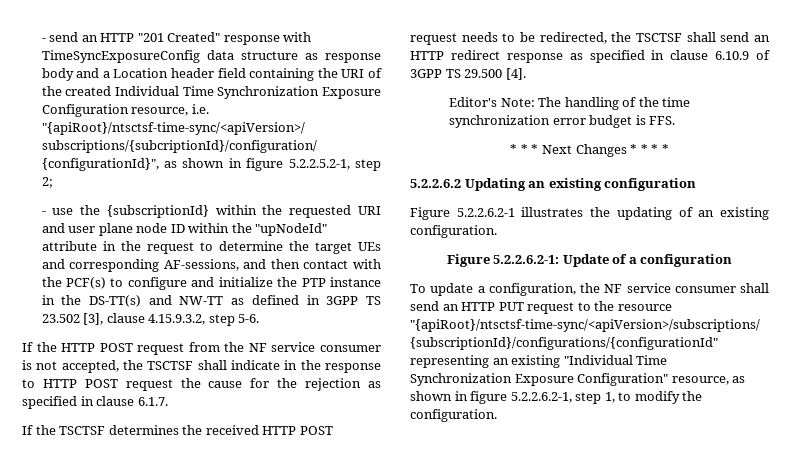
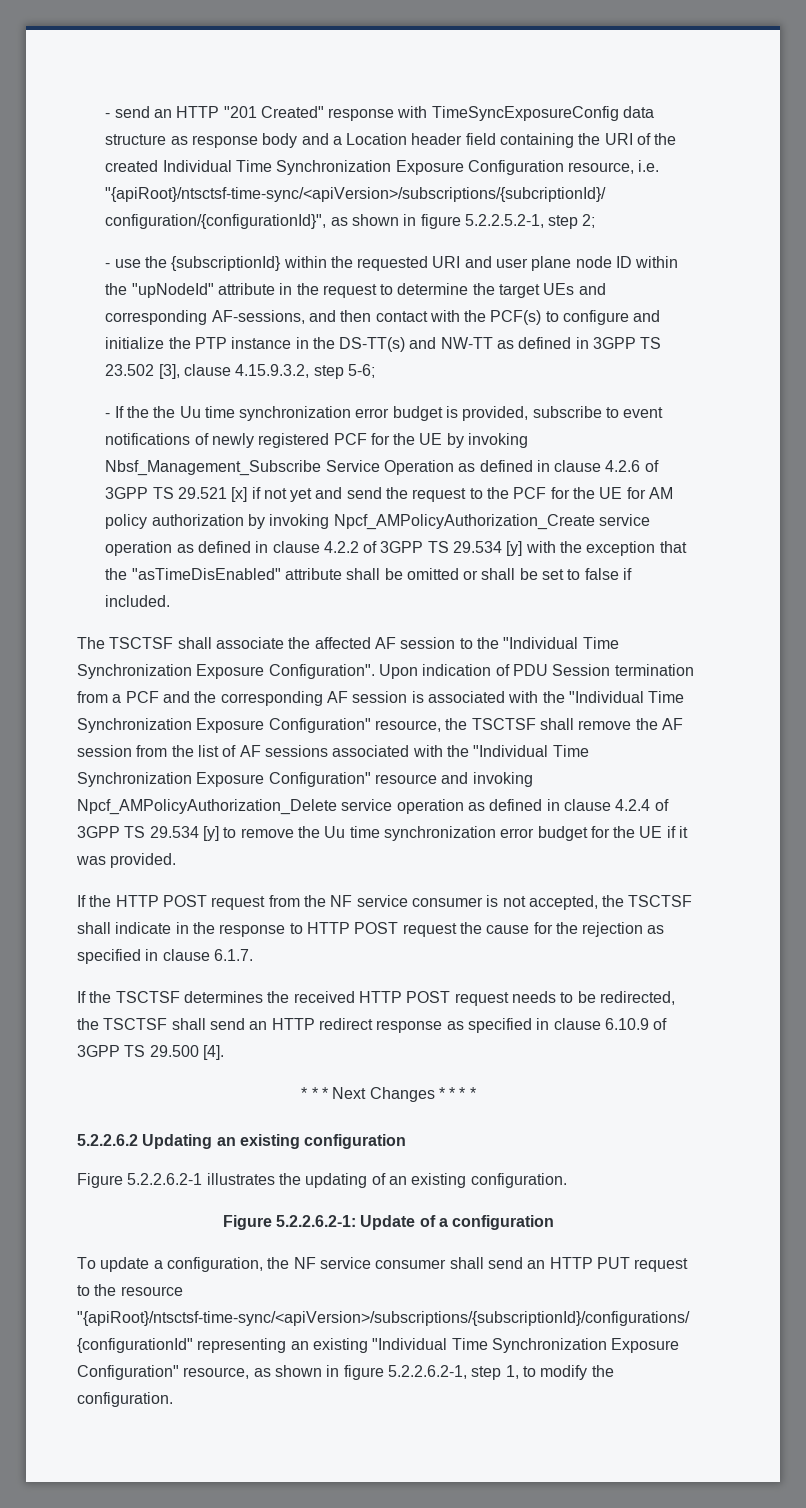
- - use the {subscriptionId} within the requested URI and user plane node ID within the "upNodeId" attribute in the request to determine the target UEs and corresponding AF-sessions, and then contact with the PCF(s) to configure and initialize the PTP instance in the DS-TT(s) and NW-TT as defined in 3GPP TS 23.502 [3], clause 4.15.9.3.2, step 5-6.
+ - use the {subscriptionId} within the requested URI and user plane node ID within the "upNodeId" attribute in the request to determine the target UEs and corresponding AF-sessions, and then contact with the PCF(s) to configure and initialize the PTP instance in the DS-TT(s) and NW-TT as defined in 3GPP TS 23.502 [3], clause 4.15.9.3.2, step 5-6;
+ - If the the Uu time synchronization error budget is provided, subscribe to event notifications of newly registered PCF for the UE by invoking Nbsf_Management_Subscribe Service Operation as defined in clause 4.2.6 of 3GPP TS 29.521 [x] if not yet and send the request to the PCF for the UE for AM policy authorization by invoking Npcf_AMPolicyAuthorization_Create service operation as defined in clause 4.2.2 of 3GPP TS 29.534 [y] with the exception that the "asTimeDisEnabled" attribute shall be omitted or shall be set to false if included.
+ The TSCTSF shall associate the affected AF session to the "Individual Time Synchronization Exposure Configuration". Upon indication of PDU Session termination from a PCF and the corresponding AF session is associated with the "Individual Time Synchronization Exposure Configuration" resource, the TSCTSF shall remove the AF session from the list of AF sessions associated with the "Individual Time Synchronization Exposure Configuration" resource and invoking Npcf_AMPolicyAuthorization_Delete service operation as defined in clause 4.2.4 of 3GPP TS 29.534 [y] to remove the Uu time synchronization error budget for the UE if it was provided.
- Editor's Note: The handling of the time synchronization error budget is FFS.

